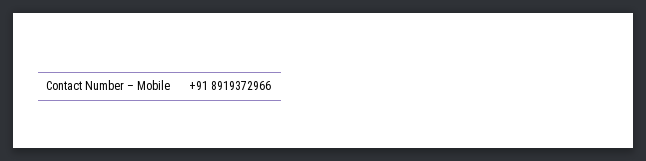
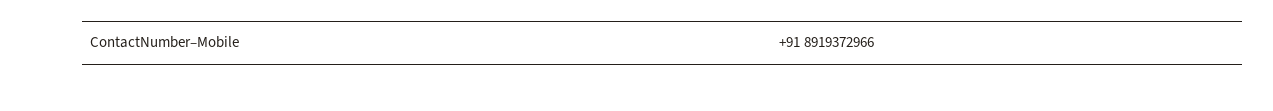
- Contact Number – Mobile | +91 8919372966
+ ContactNumber–Mobile | +91 8919372966

